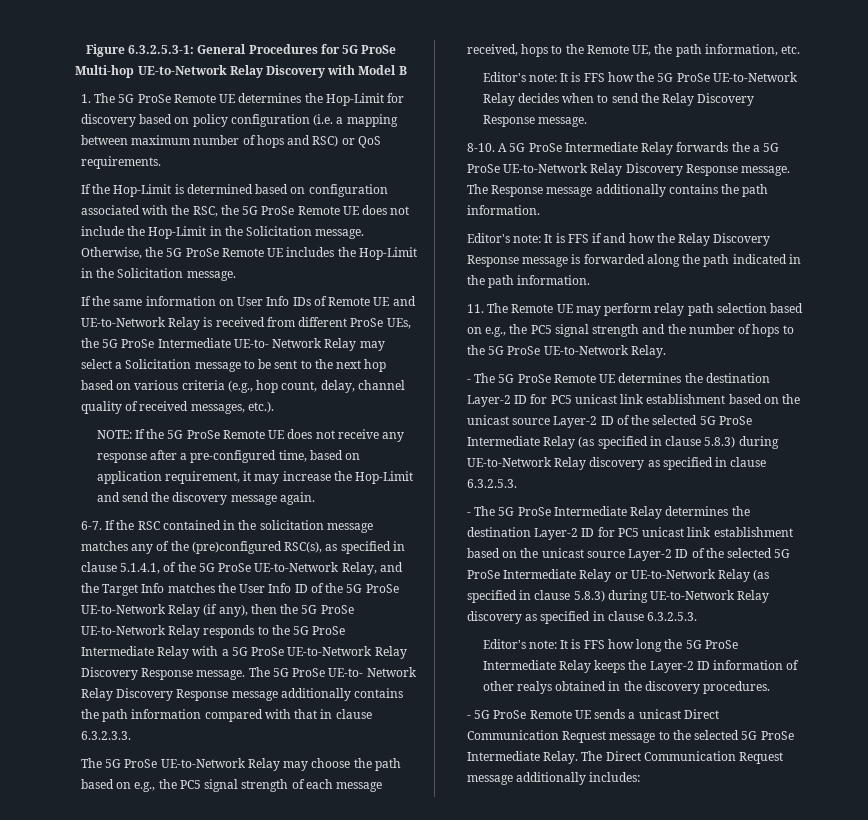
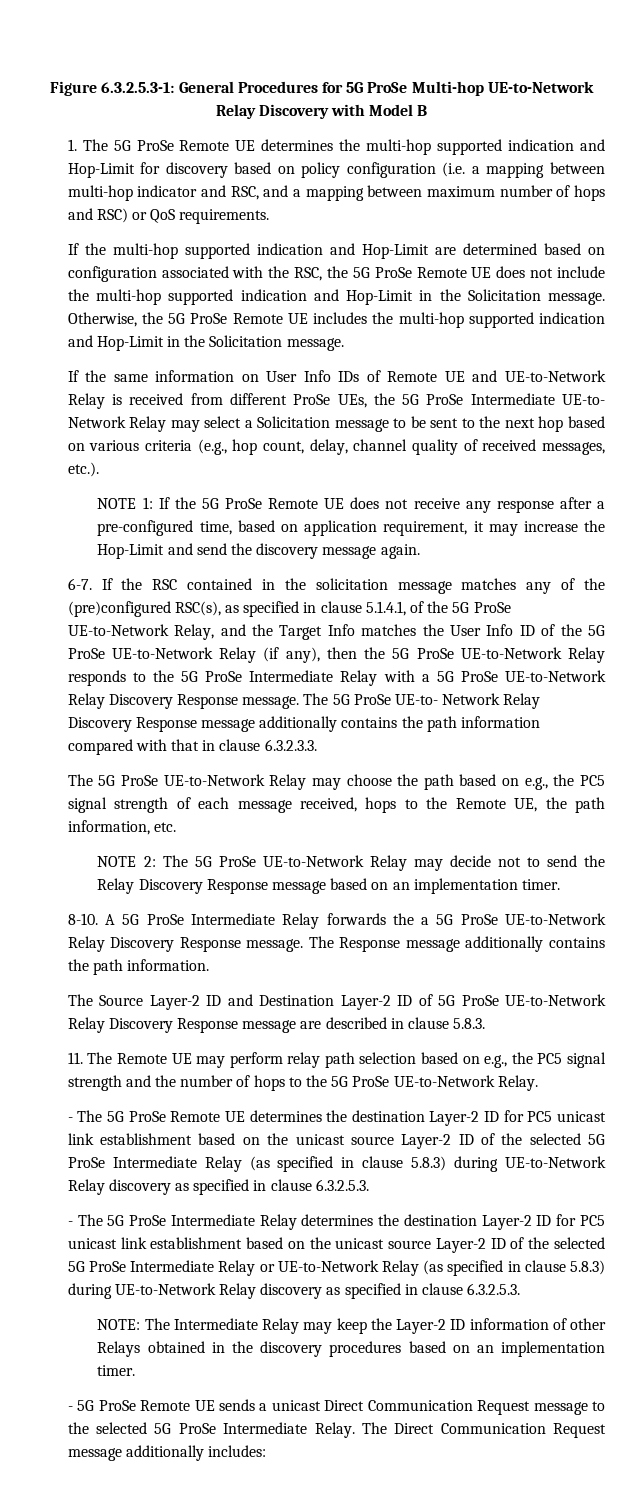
- 1. The 5G ProSe Remote UE determines the Hop-Limit for discovery based on policy configuration (i.e. a mapping between maximum number of hops and RSC) or QoS requirements.
+ 1. The 5G ProSe Remote UE determines the multi-hop supported indication and Hop-Limit for discovery based on policy configuration (i.e. a mapping between multi-hop indicator and RSC, and a mapping between maximum number of hops and RSC) or QoS requirements.
- If the Hop-Limit is determined based on configuration associated with the RSC, the 5G ProSe Remote UE does not include the Hop-Limit in the Solicitation message.
+ If the multi-hop supported indication and Hop-Limit are determined based on configuration associated with the RSC, the 5G ProSe Remote UE does not include the multi-hop supported indication and Hop-Limit in the Solicitation message.
- Otherwise, the 5G ProSe Remote UE includes the Hop-Limit in the Solicitation message.
+ Otherwise, the 5G ProSe Remote UE includes the multi-hop supported indication and Hop-Limit in the Solicitation message.
- NOTE: If the 5G ProSe Remote UE does not receive any response after a pre-configured time, based on application requirement, it may increase the Hop-Limit and send the discovery message again.
+ NOTE 1: If the 5G ProSe Remote UE does not receive any response after a pre-configured time, based on application requirement, it may increase the Hop-Limit and send the discovery message again.
- Editor's note: It is FFS how the 5G ProSe UE-to-Network Relay decides when to send the Relay Discovery Response message.
+ NOTE 2: The 5G ProSe UE-to-Network Relay may decide not to send the Relay Discovery Response message based on an implementation timer.
- Editor's note: It is FFS if and how the Relay Discovery Response message is forwarded along the path indicated in the path information.
+ The Source Layer-2 ID and Destination Layer-2 ID of 5G ProSe UE-to-Network Relay Discovery Response message are described in clause 5.8.3.
- Editor's note: It is FFS how long the 5G ProSe Intermediate Relay keeps the Layer-2 ID information of other realys obtained in the discovery procedures.
+ NOTE: The Intermediate Relay may keep the Layer-2 ID information of other Relays obtained in the discovery procedures based on an implementation timer.

